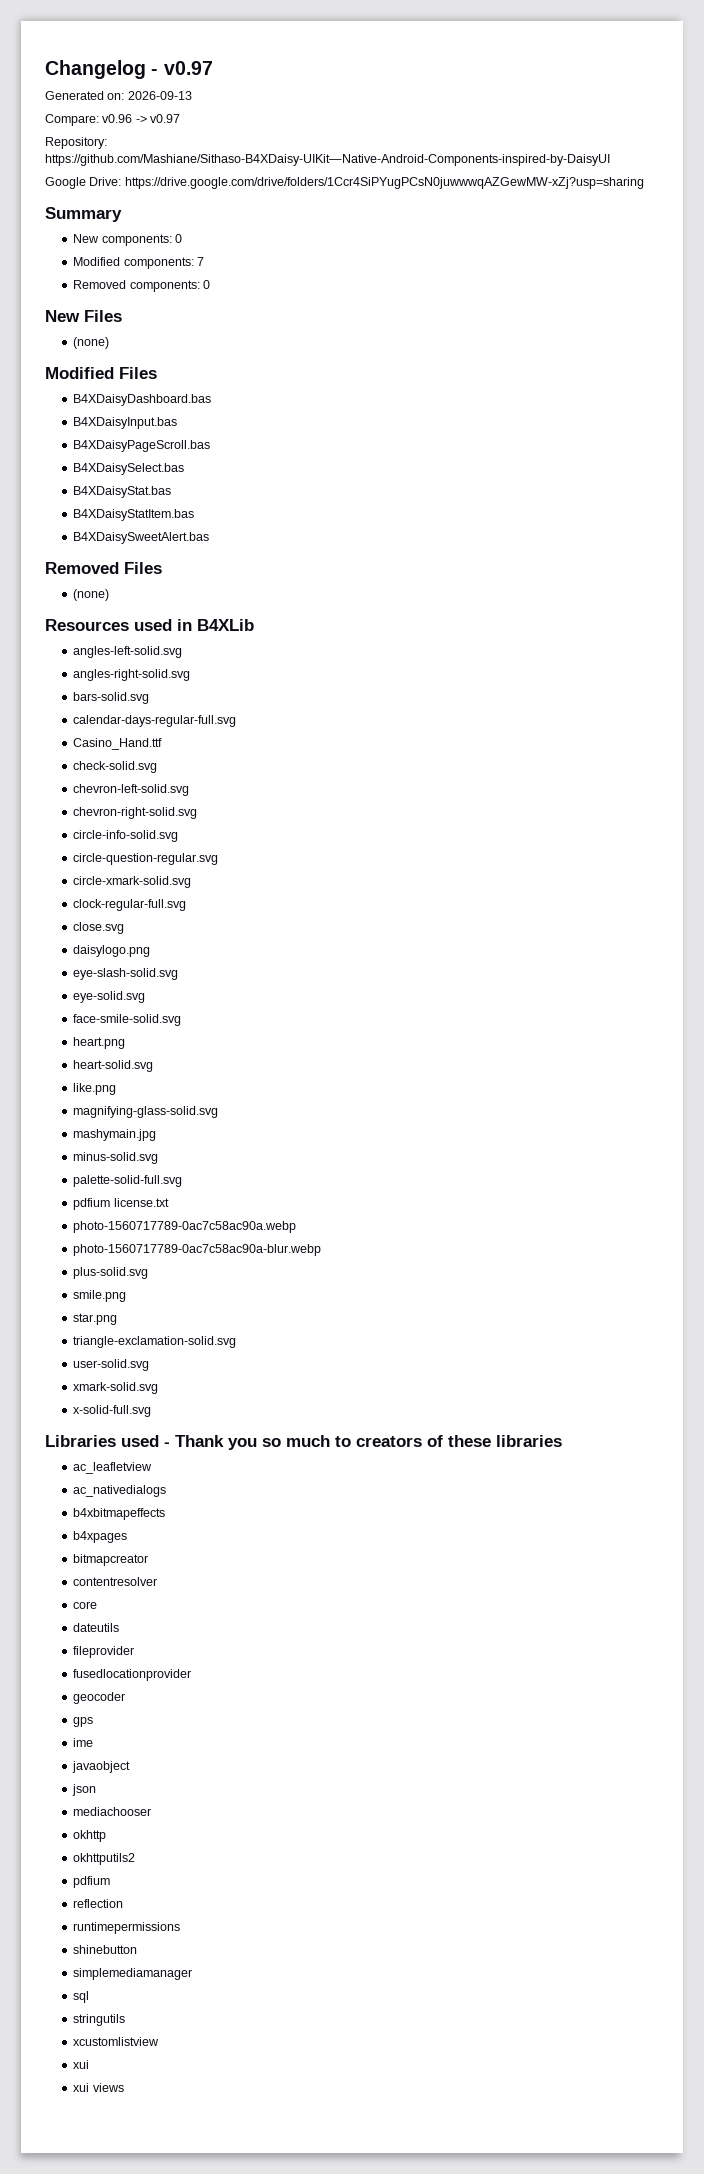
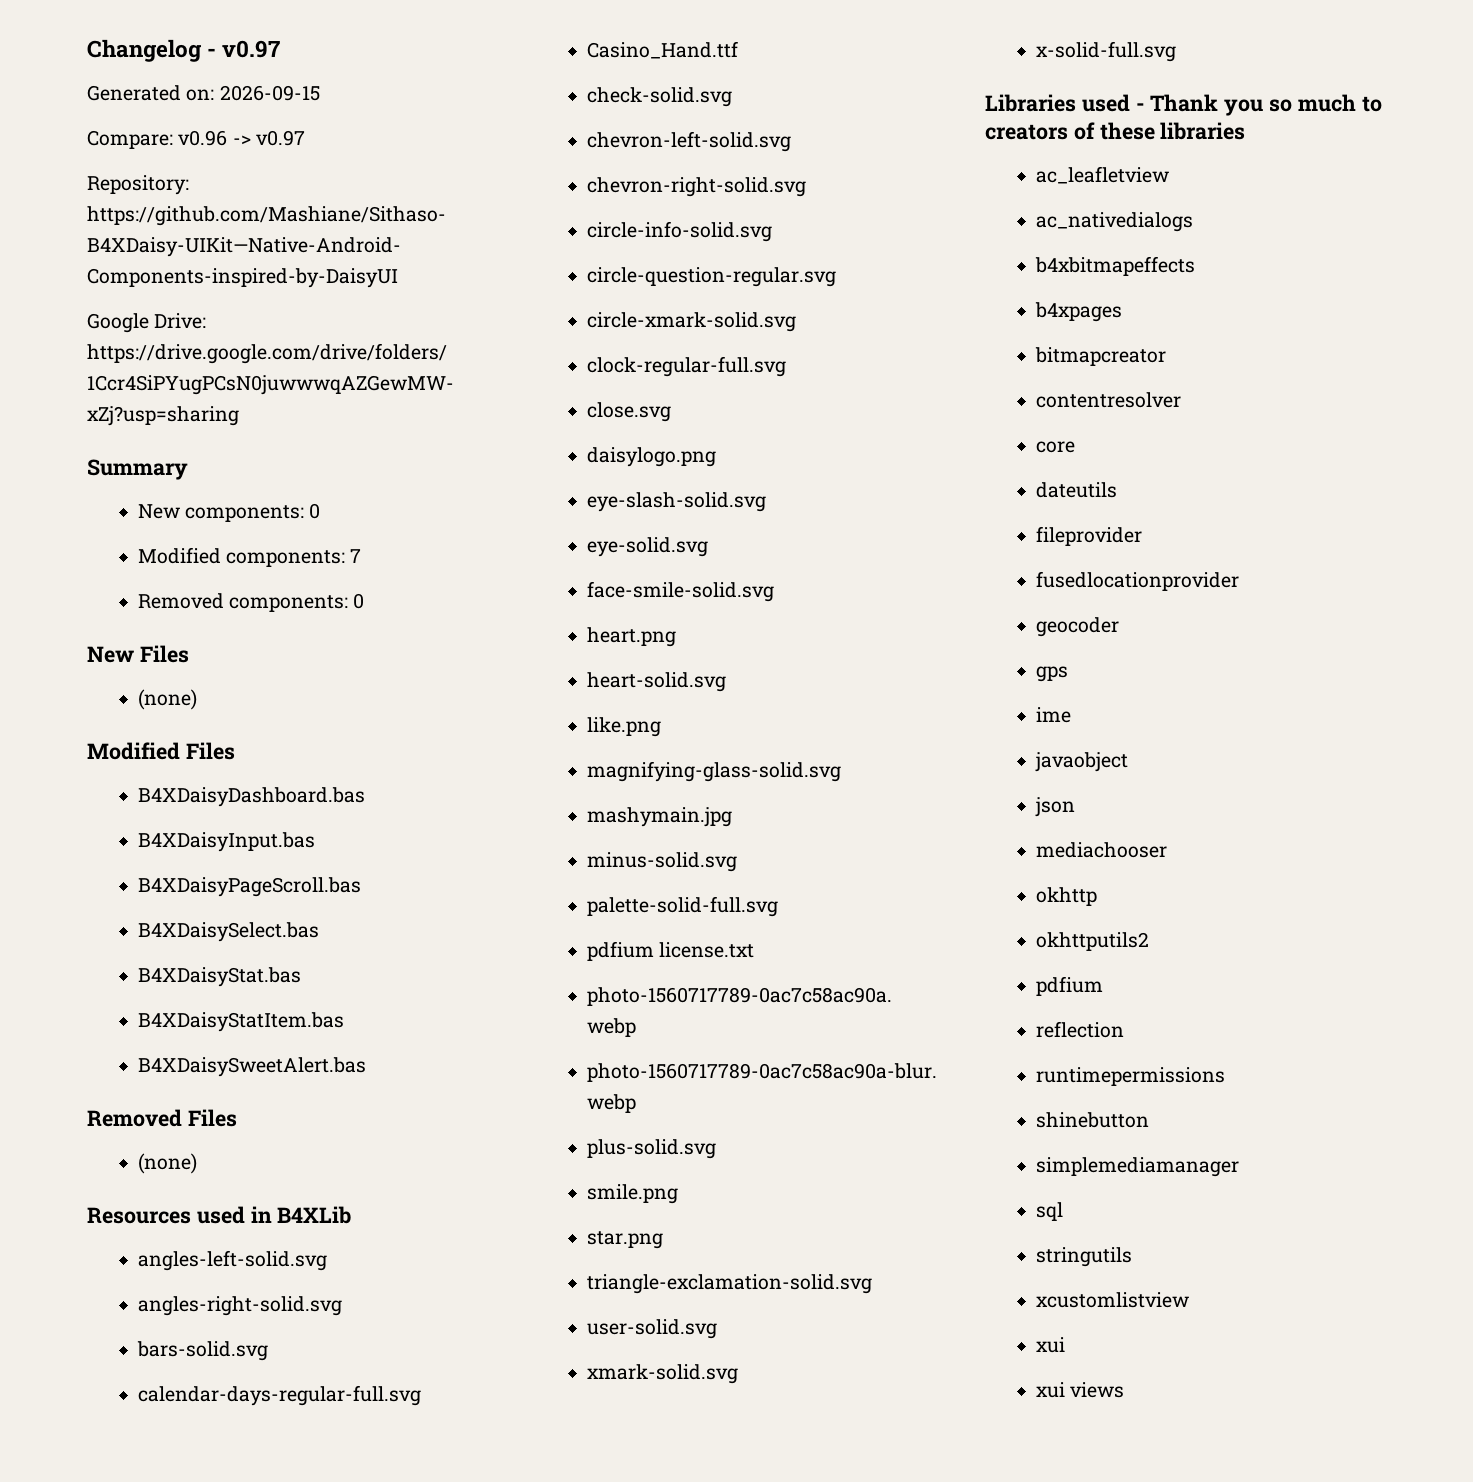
- Generated on: 2026-09-13
+ Generated on: 2026-09-15

